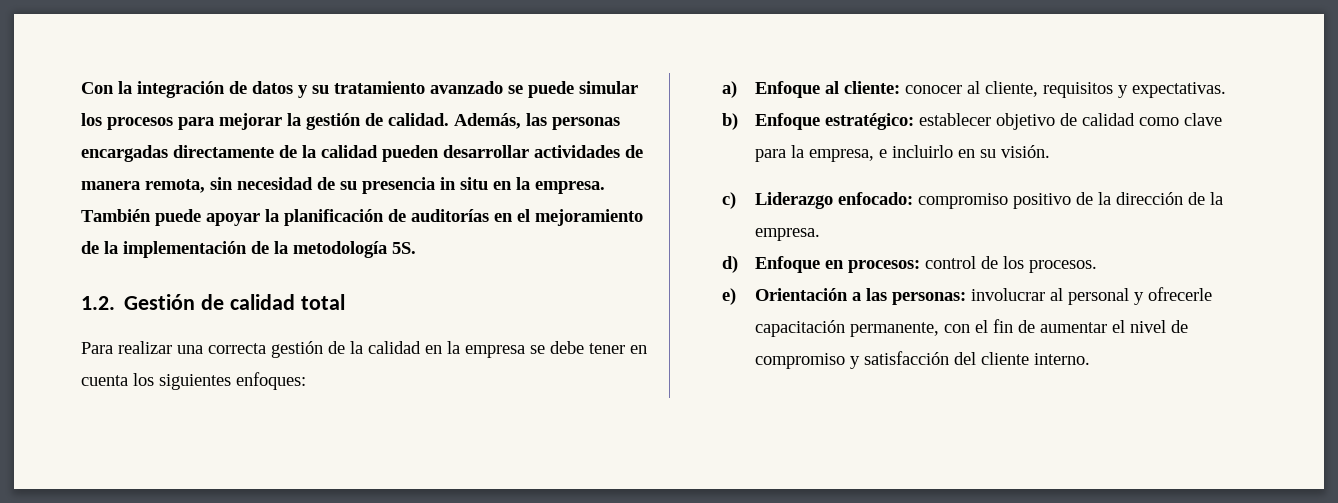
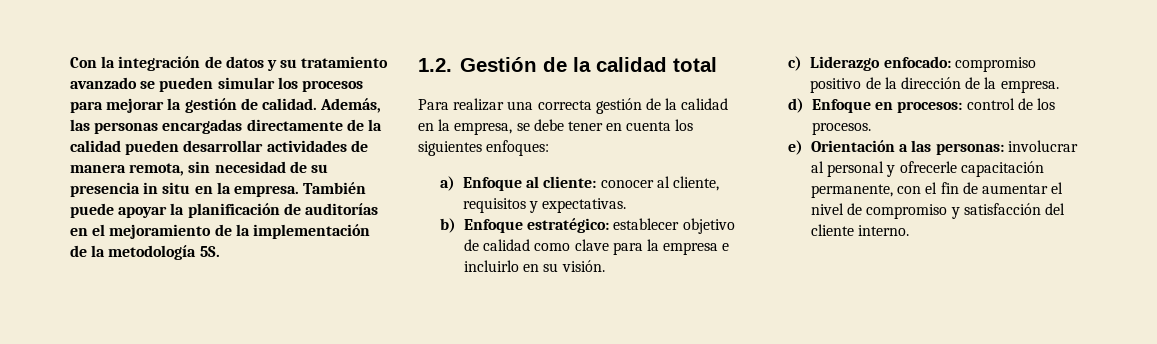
- Con la integración de datos y su tratamiento avanzado se puede simular los procesos para mejorar la gestión de calidad.
+ Con la integración de datos y su tratamiento avanzado se pueden simular los procesos para mejorar la gestión de calidad.
- 1.2. Gestión de calidad total
+ 1.2. Gestión de la calidad total
- Para realizar una correcta gestión de la calidad en la empresa se debe tener en cuenta los siguientes enfoques:
+ Para realizar una correcta gestión de la calidad en la empresa, se debe tener en cuenta los siguientes enfoques:
- b) Enfoque estratégico: establecer objetivo de calidad como clave para la empresa, e incluirlo en su visión.
+ b) Enfoque estratégico: establecer objetivo de calidad como clave para la empresa e incluirlo en su visión.

